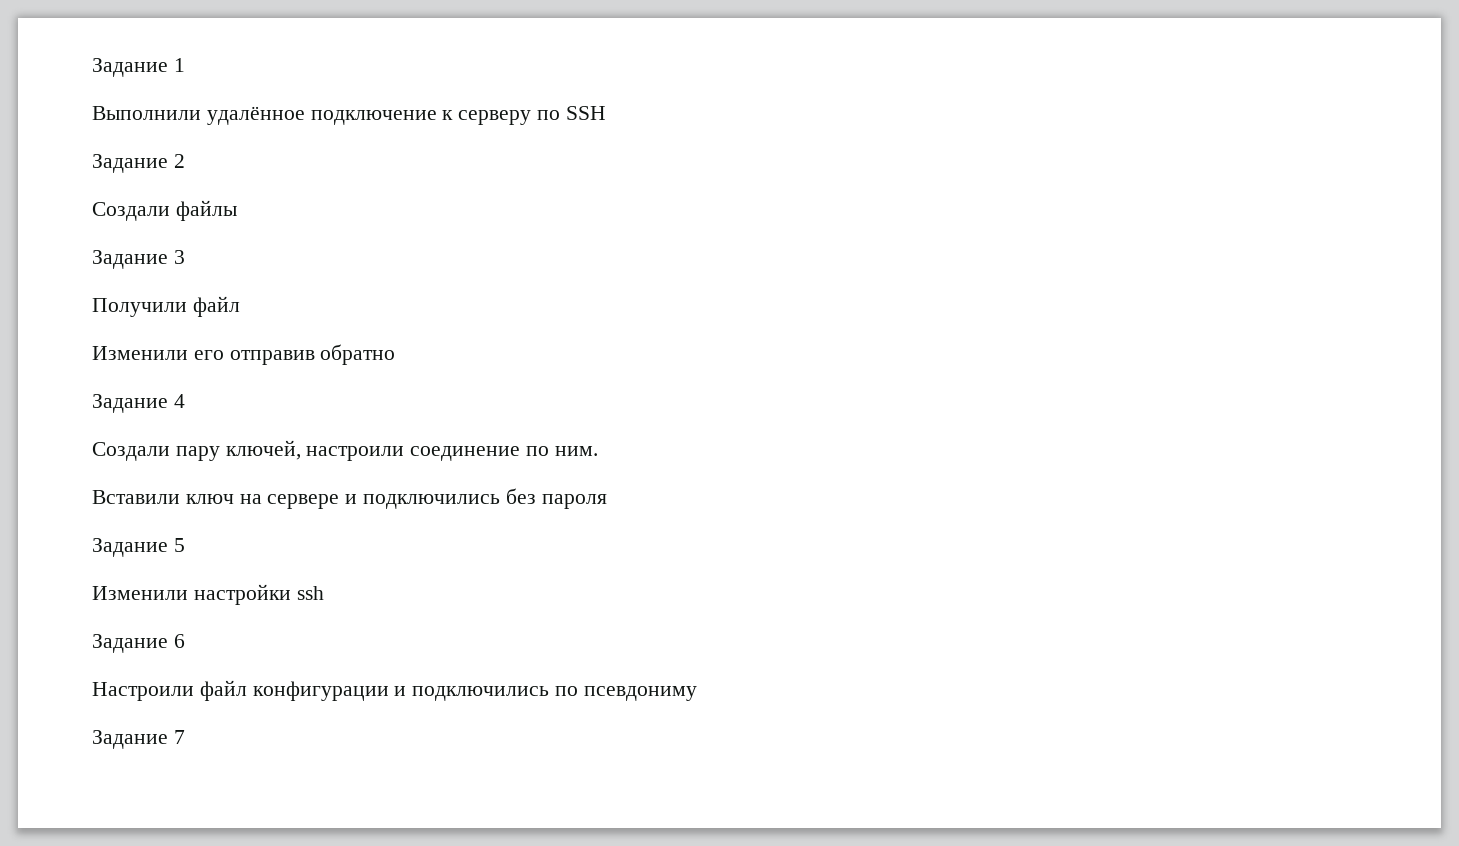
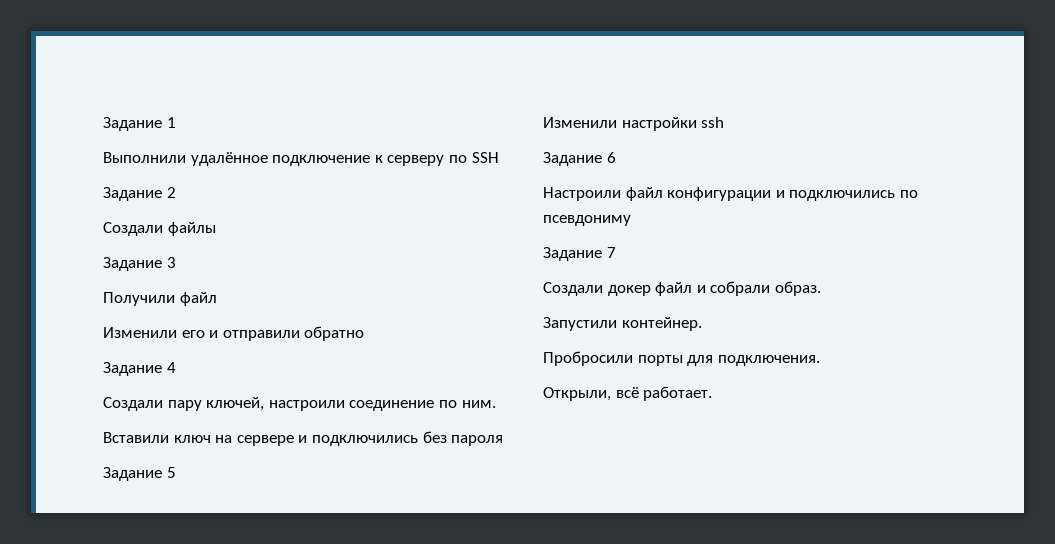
- Изменили его отправив обратно
+ Изменили его и отправили обратно
+ Создали докер файл и собрали образ.
+ Запустили контейнер.
+ Пробросили порты для подключения.
+ Открыли, всё работает.

